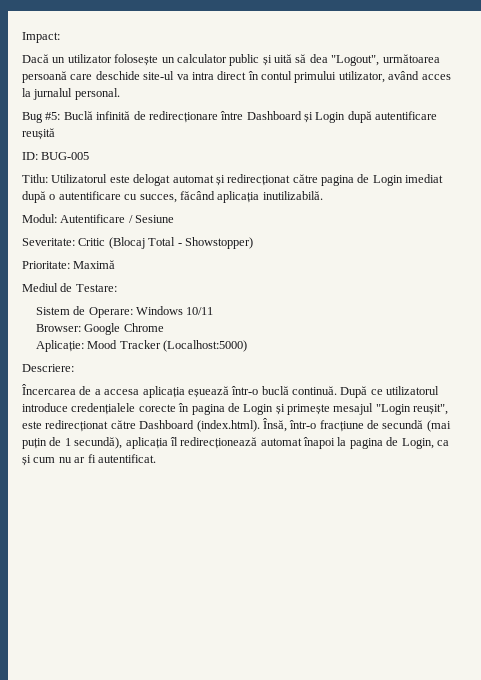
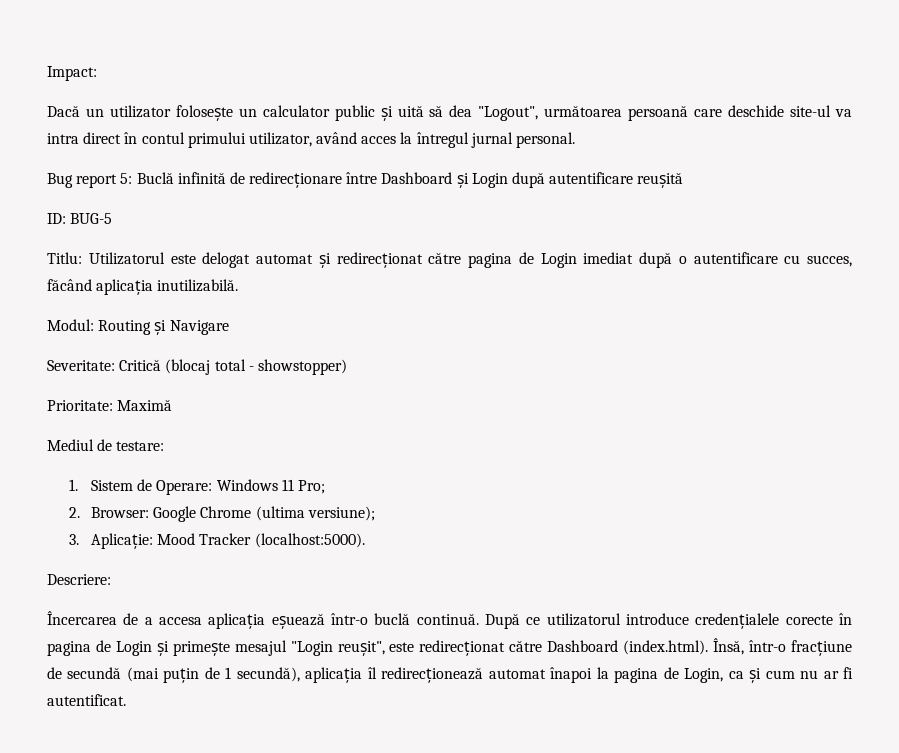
- Dacă un utilizator folosește un calculator public și uită să dea "Logout", următoarea persoană care deschide site-ul va intra direct în contul primului utilizator, având acces la jurnalul personal.
+ Dacă un utilizator folosește un calculator public și uită să dea "Logout", următoarea persoană care deschide site-ul va intra direct în contul primului utilizator, având acces la întregul jurnal personal.
- Bug #5: Buclă infinită de redirecționare între Dashboard și Login după autentificare reușită
+ Bug report 5: Buclă infinită de redirecționare între Dashboard și Login după autentificare reușită
- ID: BUG-005
+ ID: BUG-5
- Modul: Autentificare / Sesiune
- Severitate: Critic (Blocaj Total - Showstopper)
+ Modul: Routing și Navigare
+ Severitate: Critică (blocaj total - showstopper)
- Mediul de Testare:
- Sistem de Operare: Windows 10/11
- Browser: Google Chrome
- Aplicație: Mood Tracker (Localhost:5000)
+ Mediul de testare:
+ 1. Sistem de Operare: Windows 11 Pro;
+ 2. Browser: Google Chrome (ultima versiune);
+ 3. Aplicație: Mood Tracker (localhost:5000).

